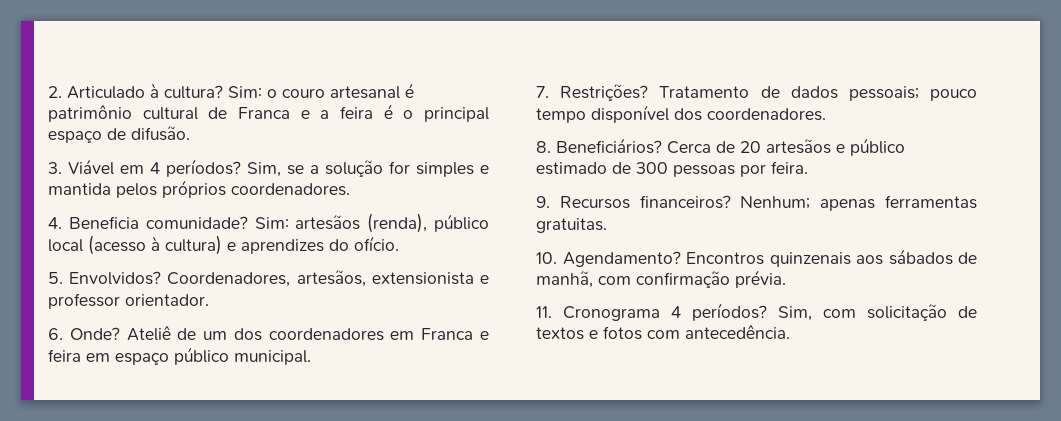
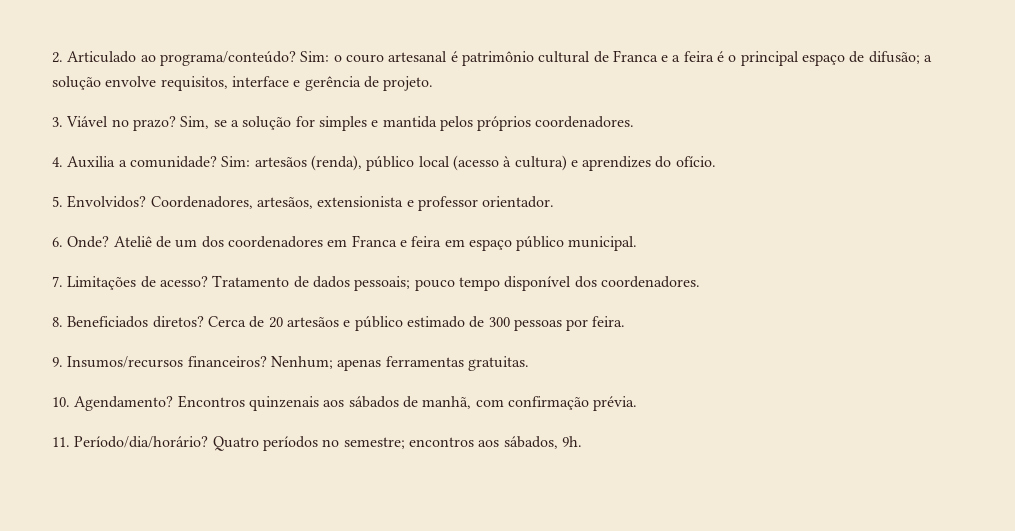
- 2. Articulado à cultura?
+ 2. Articulado ao programa/conteúdo?
- Sim: o couro artesanal é patrimônio cultural de Franca e a feira é o principal espaço de difusão.
+ Sim: o couro artesanal é patrimônio cultural de Franca e a feira é o principal espaço de difusão; a solução envolve requisitos, interface e gerência de projeto.
- 3. Viável em 4 períodos?
+ 3. Viável no prazo?
- 4. Beneficia comunidade?
+ 4. Auxilia a comunidade?
- 7. Restrições?
+ 7. Limitações de acesso?
- 8. Beneficiários?
+ 8. Beneficiados diretos?
- 9. Recursos financeiros?
+ 9. Insumos/recursos financeiros?
- 11. Cronograma 4 períodos? Sim, com solicitação de textos e fotos com antecedência.
+ 11. Período/dia/horário? Quatro períodos no semestre; encontros aos sábados, 9h.

